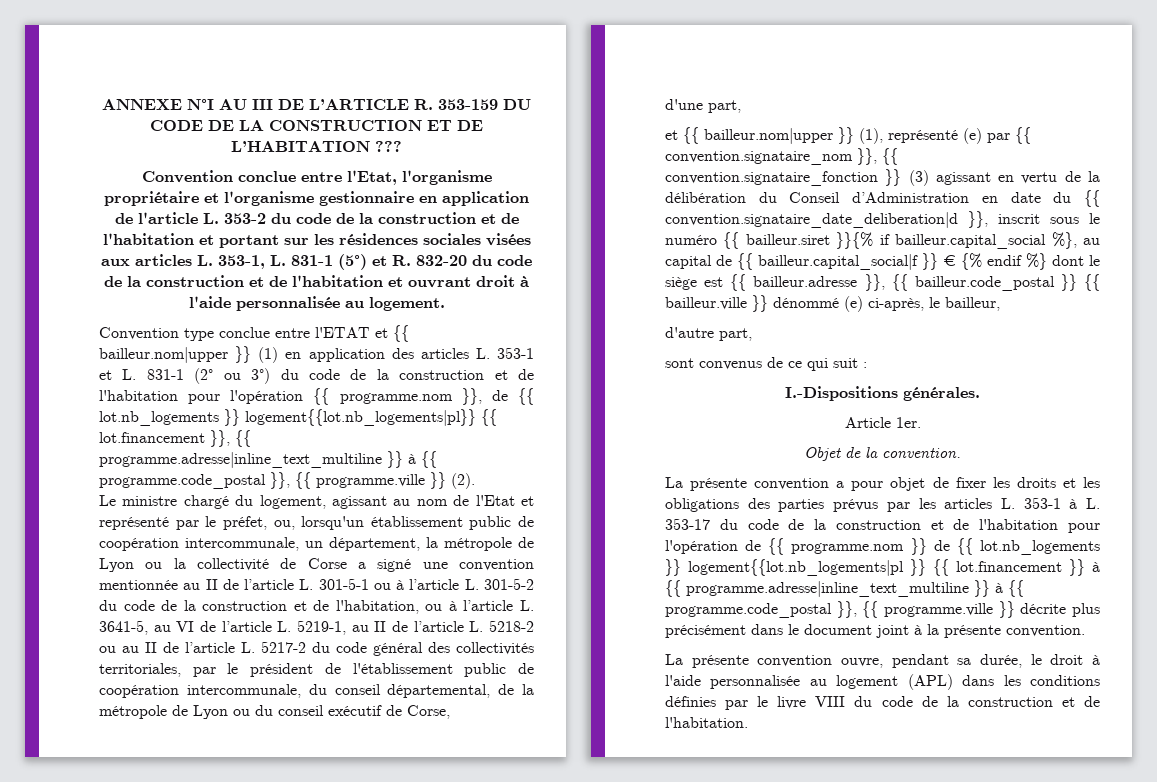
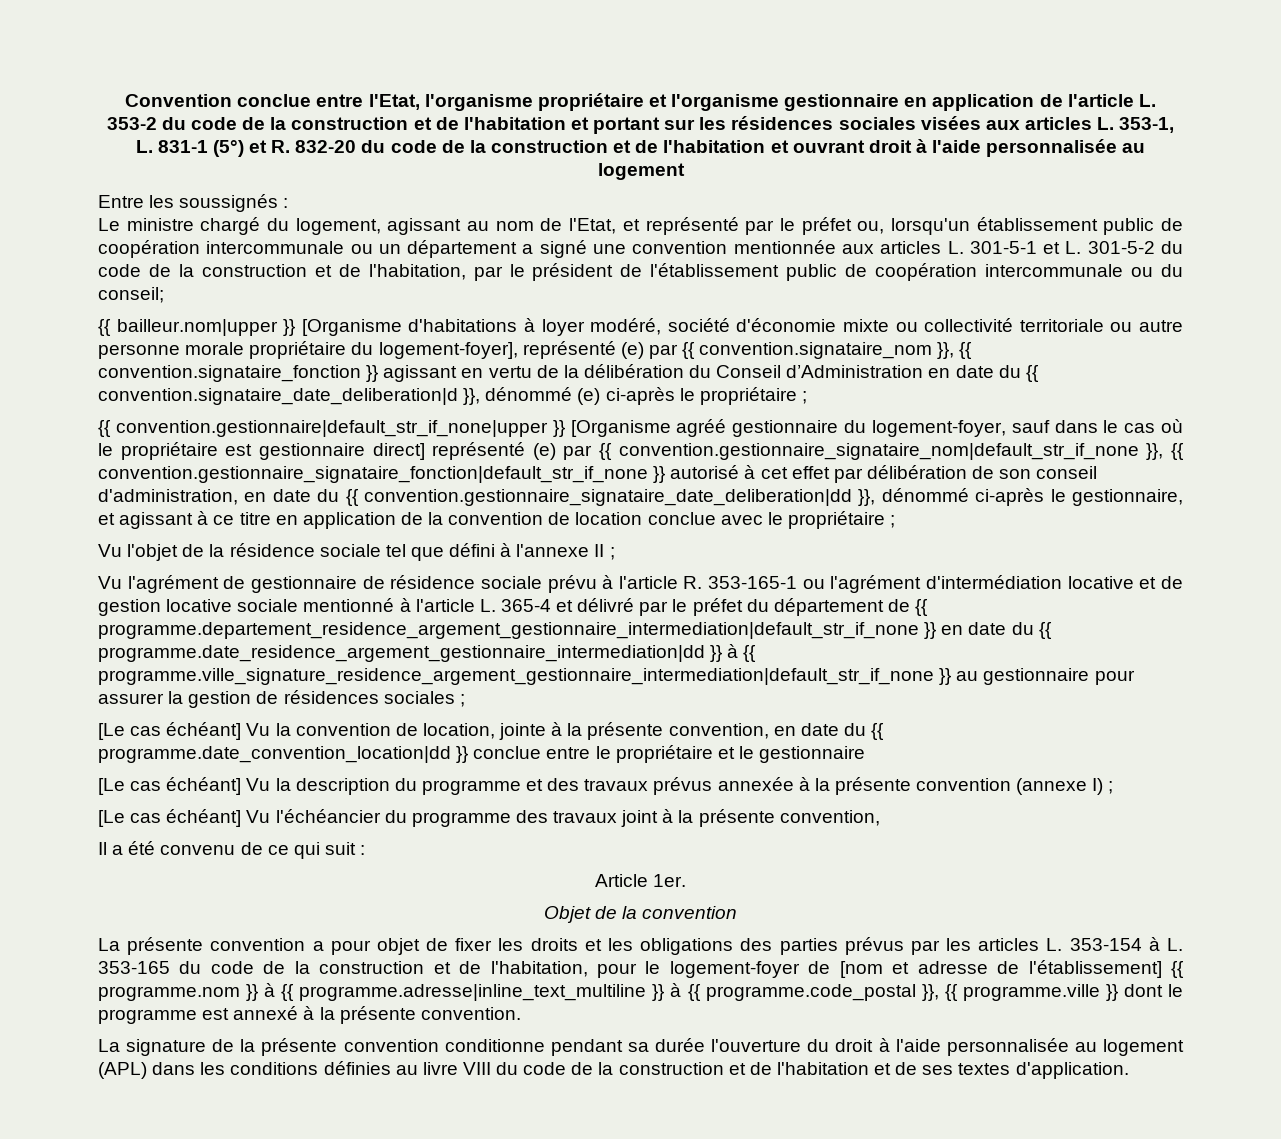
- ANNEXE N°I AU III DE L’ARTICLE R. 353-159 DU CODE DE LA CONSTRUCTION ET DE L’HABITATION ???
- Convention conclue entre l'Etat, l'organisme propriétaire et l'organisme gestionnaire en application de l'article L. 353-2 du code de la construction et de l'habitation et portant sur les résidences sociales visées aux articles L. 353-1, L. 831-1 (5°) et R. 832-20 du code de la construction et de l'habitation et ouvrant droit à l'aide personnalisée au logement.
- Convention type conclue entre l'ETAT et {{ bailleur.nom|upper }} (1) en application des articles L. 353-1 et L. 831-1 (2° ou 3°) du code de la construction et de l'habitation pour l'opération {{ programme.nom }}, de {{ lot.nb_logements }} logement{{lot.nb_logements|pl}} {{ lot.financement }}, {{ programme.adresse|inline_text_multiline }} à {{ programme.code_postal }}, {{ programme.ville }} (2).
+ Convention conclue entre l'Etat, l'organisme propriétaire et l'organisme gestionnaire en application de l'article L. 353-2 du code de la construction et de l'habitation et portant sur les résidences sociales visées aux articles L. 353-1, L. 831-1 (5°) et R. 832-20 du code de la construction et de l'habitation et ouvrant droit à l'aide personnalisée au logement
+ Entre les soussignés :
- Le ministre chargé du logement, agissant au nom de l'Etat et représenté par le préfet, ou, lorsqu'un établissement public de coopération intercommunale, un département, la métropole de Lyon ou la collectivité de Corse a signé une convention mentionnée au II de l’article L. 301-5-1 ou à l’article L. 301-5-2 du code de la construction et de l'habitation, ou à l’article L. 3641-5, au VI de l’article L. 5219-1, au II de l’article L. 5218-2 ou au II de l’article L. 5217-2 du code général des collectivités territoriales, par le président de l'établissement public de coopération intercommunale, du conseil départemental, de la métropole de Lyon ou du conseil exécutif de Corse,
- d'une part,
- et {{ bailleur.nom|upper }} (1), représenté (e) par {{ convention.signataire_nom }}, {{ convention.signataire_fonction }} (3) agissant en vertu de la délibération du Conseil d’Administration en date du {{ convention.signataire_date_deliberation|d }}, inscrit sous le numéro {{ bailleur.siret }}{% if bailleur.capital_social %}, au capital de {{ bailleur.capital_social|f }} € {% endif %} dont le siège est {{ bailleur.adresse }}, {{ bailleur.code_postal }} {{ bailleur.ville }} dénommé (e) ci-après, le bailleur,
- d'autre part,
- sont convenus de ce qui suit :
+ Le ministre chargé du logement, agissant au nom de l'Etat, et représenté par le préfet ou, lorsqu'un établissement public de coopération intercommunale ou un département a signé une convention mentionnée aux articles L. 301-5-1 et L. 301-5-2 du code de la construction et de l'habitation, par le président de l'établissement public de coopération intercommunale ou du conseil;
+ {{ bailleur.nom|upper }} [Organisme d'habitations à loyer modéré, société d'économie mixte ou collectivité territoriale ou autre personne morale propriétaire du logement-foyer], représenté (e) par {{ convention.signataire_nom }}, {{ convention.signataire_fonction }} agissant en vertu de la délibération du Conseil d’Administration en date du {{ convention.signataire_date_deliberation|d }}, dénommé (e) ci-après le propriétaire ;
+ {{ convention.gestionnaire|default_str_if_none|upper }} [Organisme agréé gestionnaire du logement-foyer, sauf dans le cas où le propriétaire est gestionnaire direct] représenté (e) par {{ convention.gestionnaire_signataire_nom|default_str_if_none }}, {{ convention.gestionnaire_signataire_fonction|default_str_if_none }} autorisé à cet effet par délibération de son conseil d'administration, en date du {{ convention.gestionnaire_signataire_date_deliberation|dd }}, dénommé ci-après le gestionnaire, et agissant à ce titre en application de la convention de location conclue avec le propriétaire ;
+ Vu l'objet de la résidence sociale tel que défini à l'annexe II ;
+ Vu l'agrément de gestionnaire de résidence sociale prévu à l'article R. 353-165-1 ou l'agrément d'intermédiation locative et de gestion locative sociale mentionné à l'article L. 365-4 et délivré par le préfet du département de {{ programme.departement_residence_argement_gestionnaire_intermediation|default_str_if_none }} en date du {{ programme.date_residence_argement_gestionnaire_intermediation|dd }} à {{ programme.ville_signature_residence_argement_gestionnaire_intermediation|default_str_if_none }} au gestionnaire pour assurer la gestion de résidences sociales ;
+ [Le cas échéant] Vu la convention de location, jointe à la présente convention, en date du {{ programme.date_convention_location|dd }} conclue entre le propriétaire et le gestionnaire
+ [Le cas échéant] Vu la description du programme et des travaux prévus annexée à la présente convention (annexe I) ;
+ [Le cas échéant] Vu l'échéancier du programme des travaux joint à la présente convention,
+ Il a été convenu de ce qui suit :
- I.-Dispositions générales.
- Objet de la convention.
+ Objet de la convention
- La présente convention a pour objet de fixer les droits et les obligations des parties prévus par les articles L. 353-1 à L. 353-17 du code de la construction et de l'habitation pour l'opération de {{ programme.nom }} de {{ lot.nb_logements }} logement{{lot.nb_logements|pl }} {{ lot.financement }} à {{ programme.adresse|inline_text_multiline }} à {{ programme.code_postal }}, {{ programme.ville }} décrite plus précisément dans le document joint à la présente convention.
+ La présente convention a pour objet de fixer les droits et les obligations des parties prévus par les articles L. 353-154 à L. 353-165 du code de la construction et de l'habitation, pour le logement-foyer de [nom et adresse de l'établissement] {{ programme.nom }} à {{ programme.adresse|inline_text_multiline }} à {{ programme.code_postal }}, {{ programme.ville }} dont le programme est annexé à la présente convention.
- La présente convention ouvre, pendant sa durée, le droit à l'aide personnalisée au logement (APL) dans les conditions définies par le livre VIII du code de la construction et de l'habitation.
+ La signature de la présente convention conditionne pendant sa durée l'ouverture du droit à l'aide personnalisée au logement (APL) dans les conditions définies au livre VIII du code de la construction et de l'habitation et de ses textes d'application.

